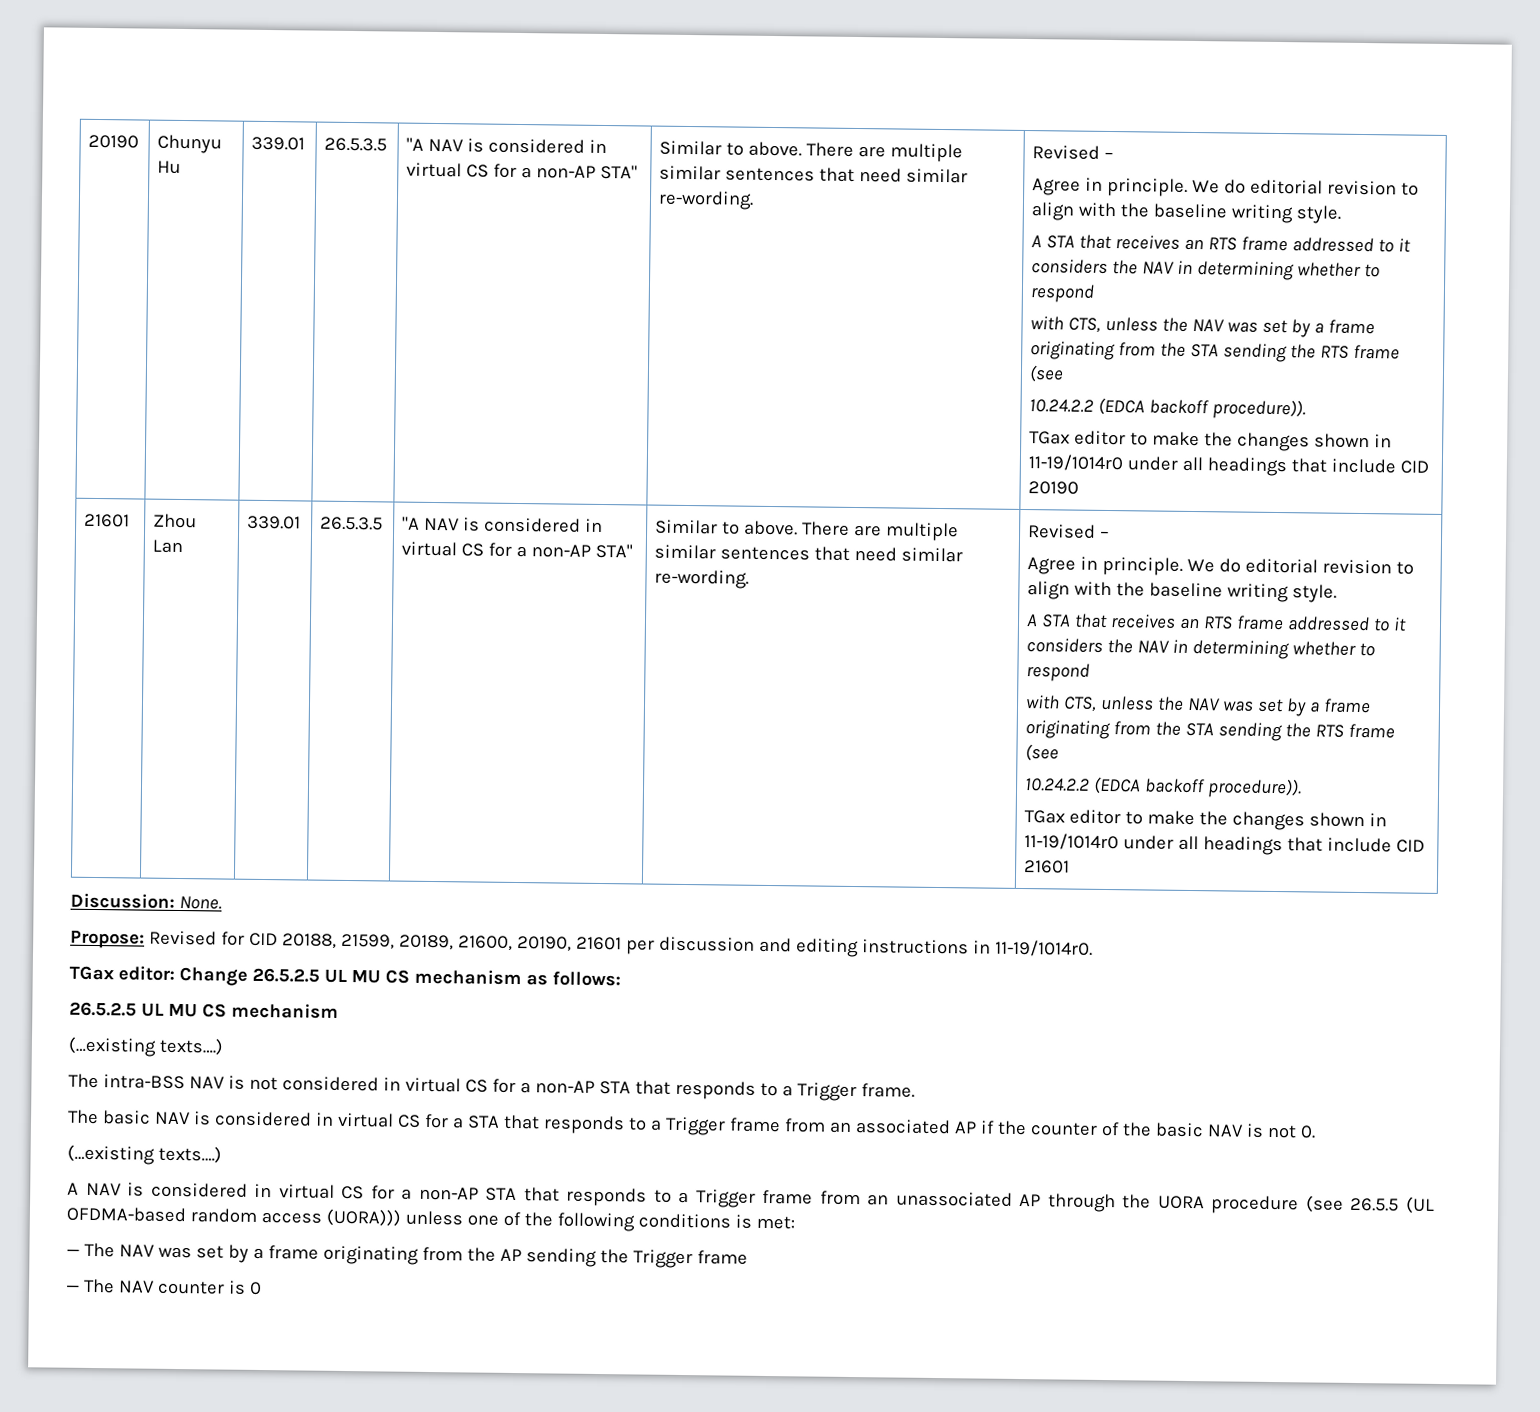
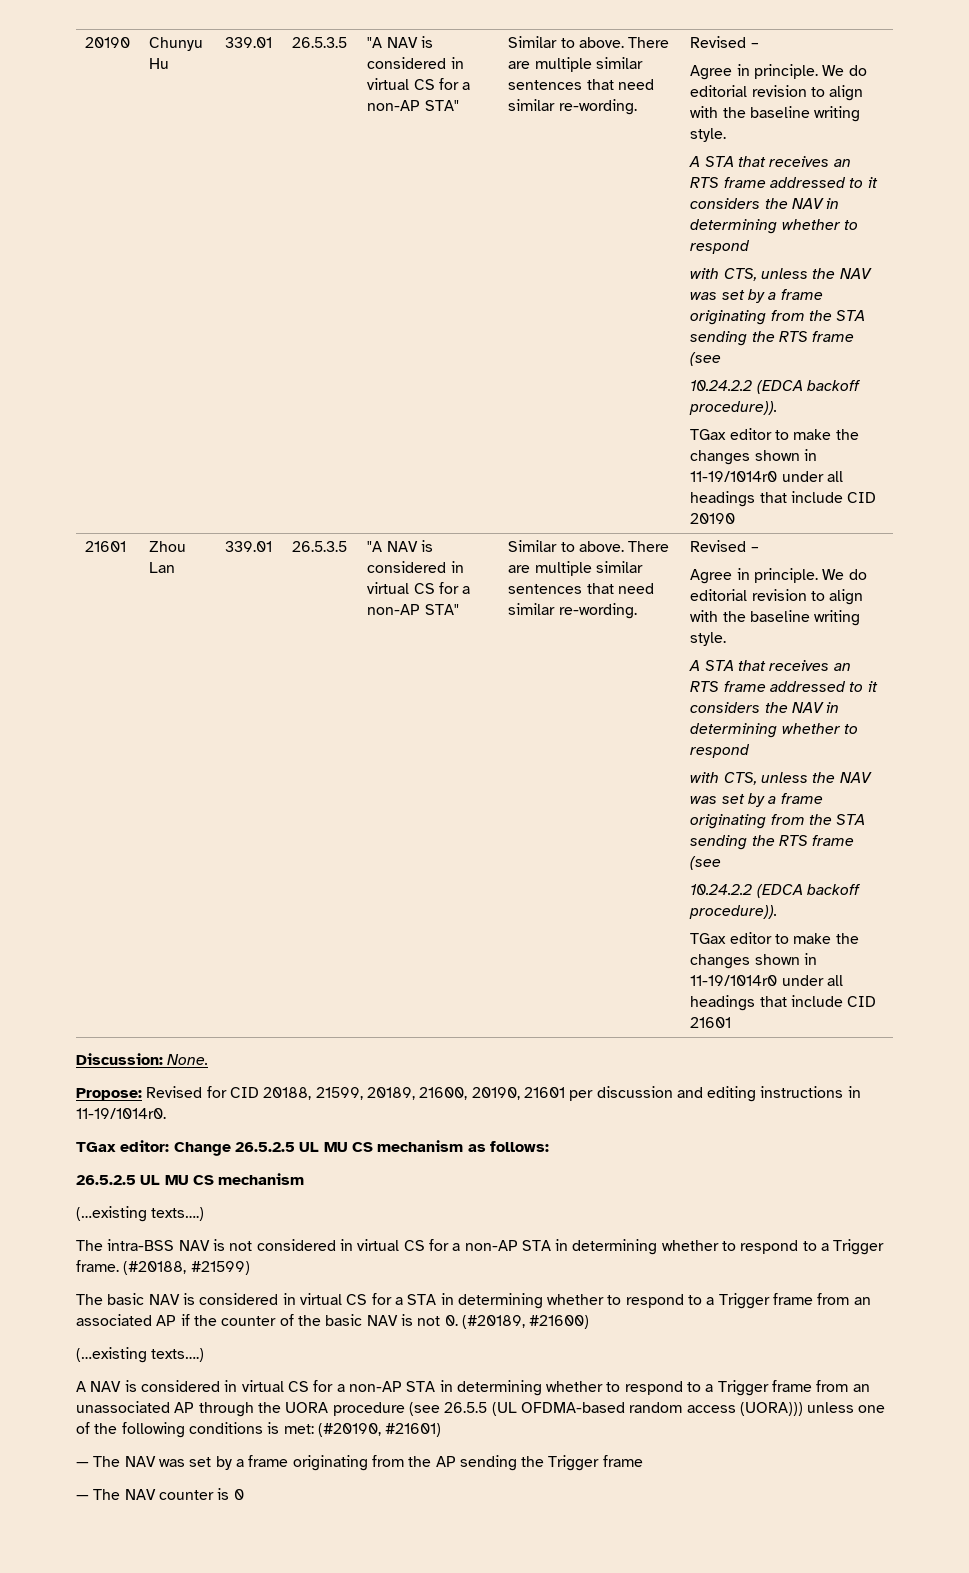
- The intra-BSS NAV is not considered in virtual CS for a non-AP STA that responds to a Trigger frame.
+ The intra-BSS NAV is not considered in virtual CS for a non-AP STA in determining whether to respond to a Trigger frame. (#20188, #21599)
- The basic NAV is considered in virtual CS for a STA that responds to a Trigger frame from an associated AP if the counter of the basic NAV is not 0.
+ The basic NAV is considered in virtual CS for a STA in determining whether to respond to a Trigger frame from an associated AP if the counter of the basic NAV is not 0. (#20189, #21600)
- A NAV is considered in virtual CS for a non-AP STA that responds to a Trigger frame from an unassociated AP through the UORA procedure (see 26.5.5 (UL OFDMA-based random access (UORA))) unless one of the following conditions is met:
+ A NAV is considered in virtual CS for a non-AP STA in determining whether to respond to a Trigger frame from an unassociated AP through the UORA procedure (see 26.5.5 (UL OFDMA-based random access (UORA))) unless one of the following conditions is met: (#20190, #21601)

